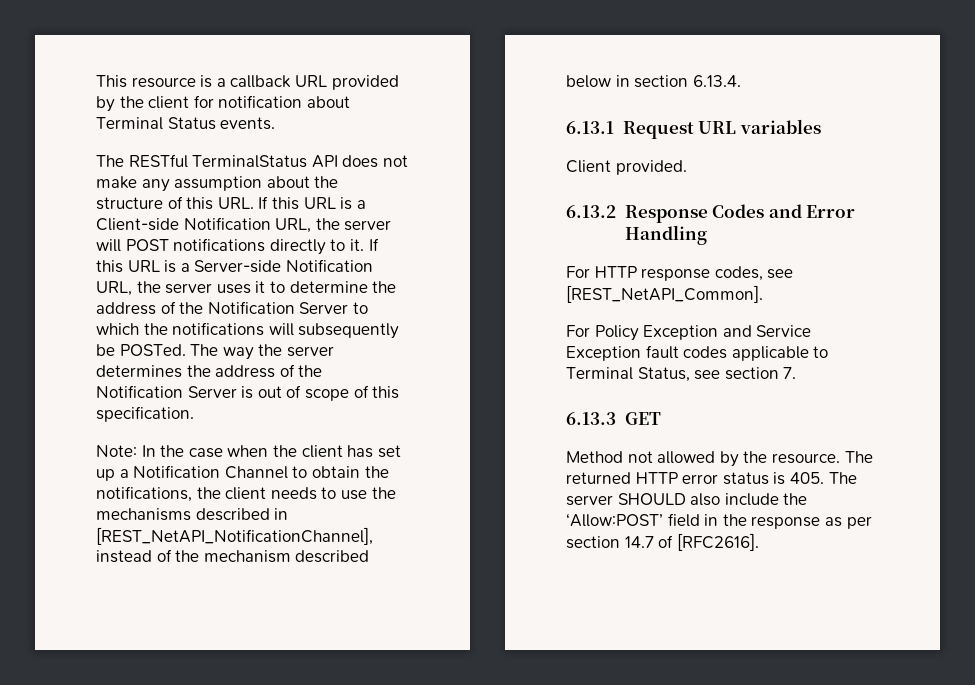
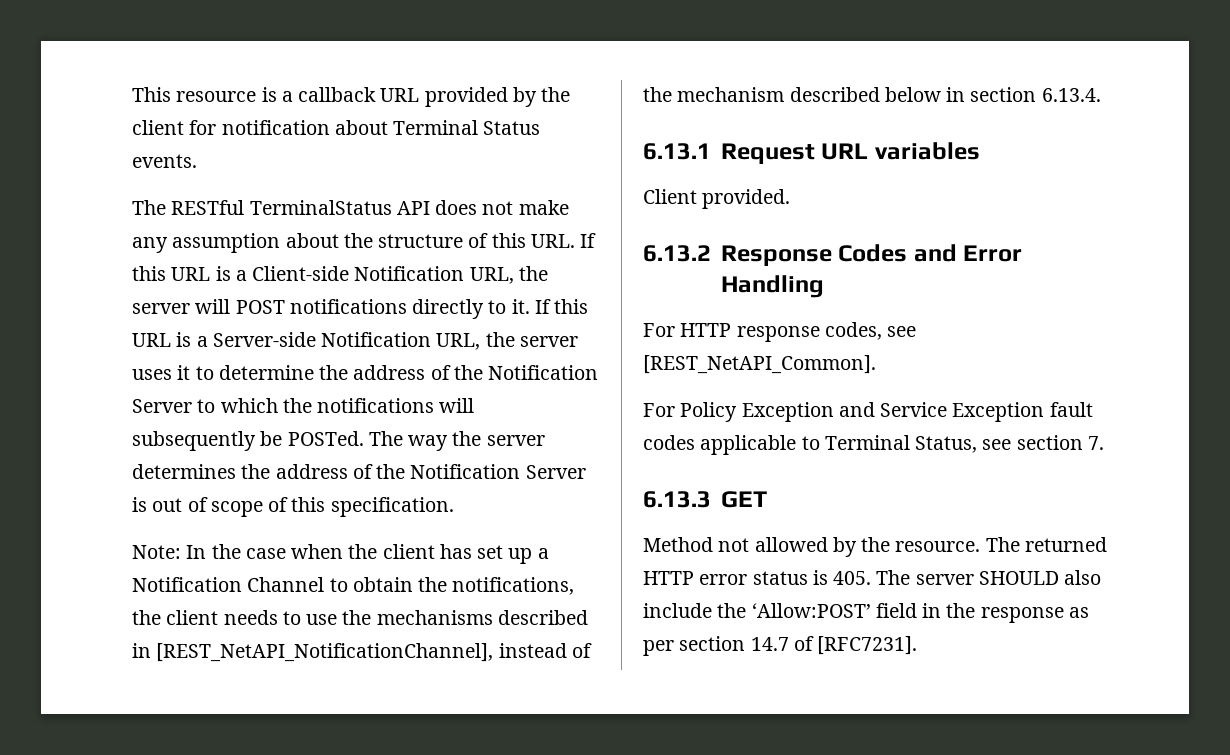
- The returned HTTP error status is 405. The server SHOULD also include the ‘Allow:POST’ field in the response as per section 14.7 of [RFC2616].
+ The returned HTTP error status is 405. The server SHOULD also include the ‘Allow:POST’ field in the response as per section 14.7 of [RFC7231].

